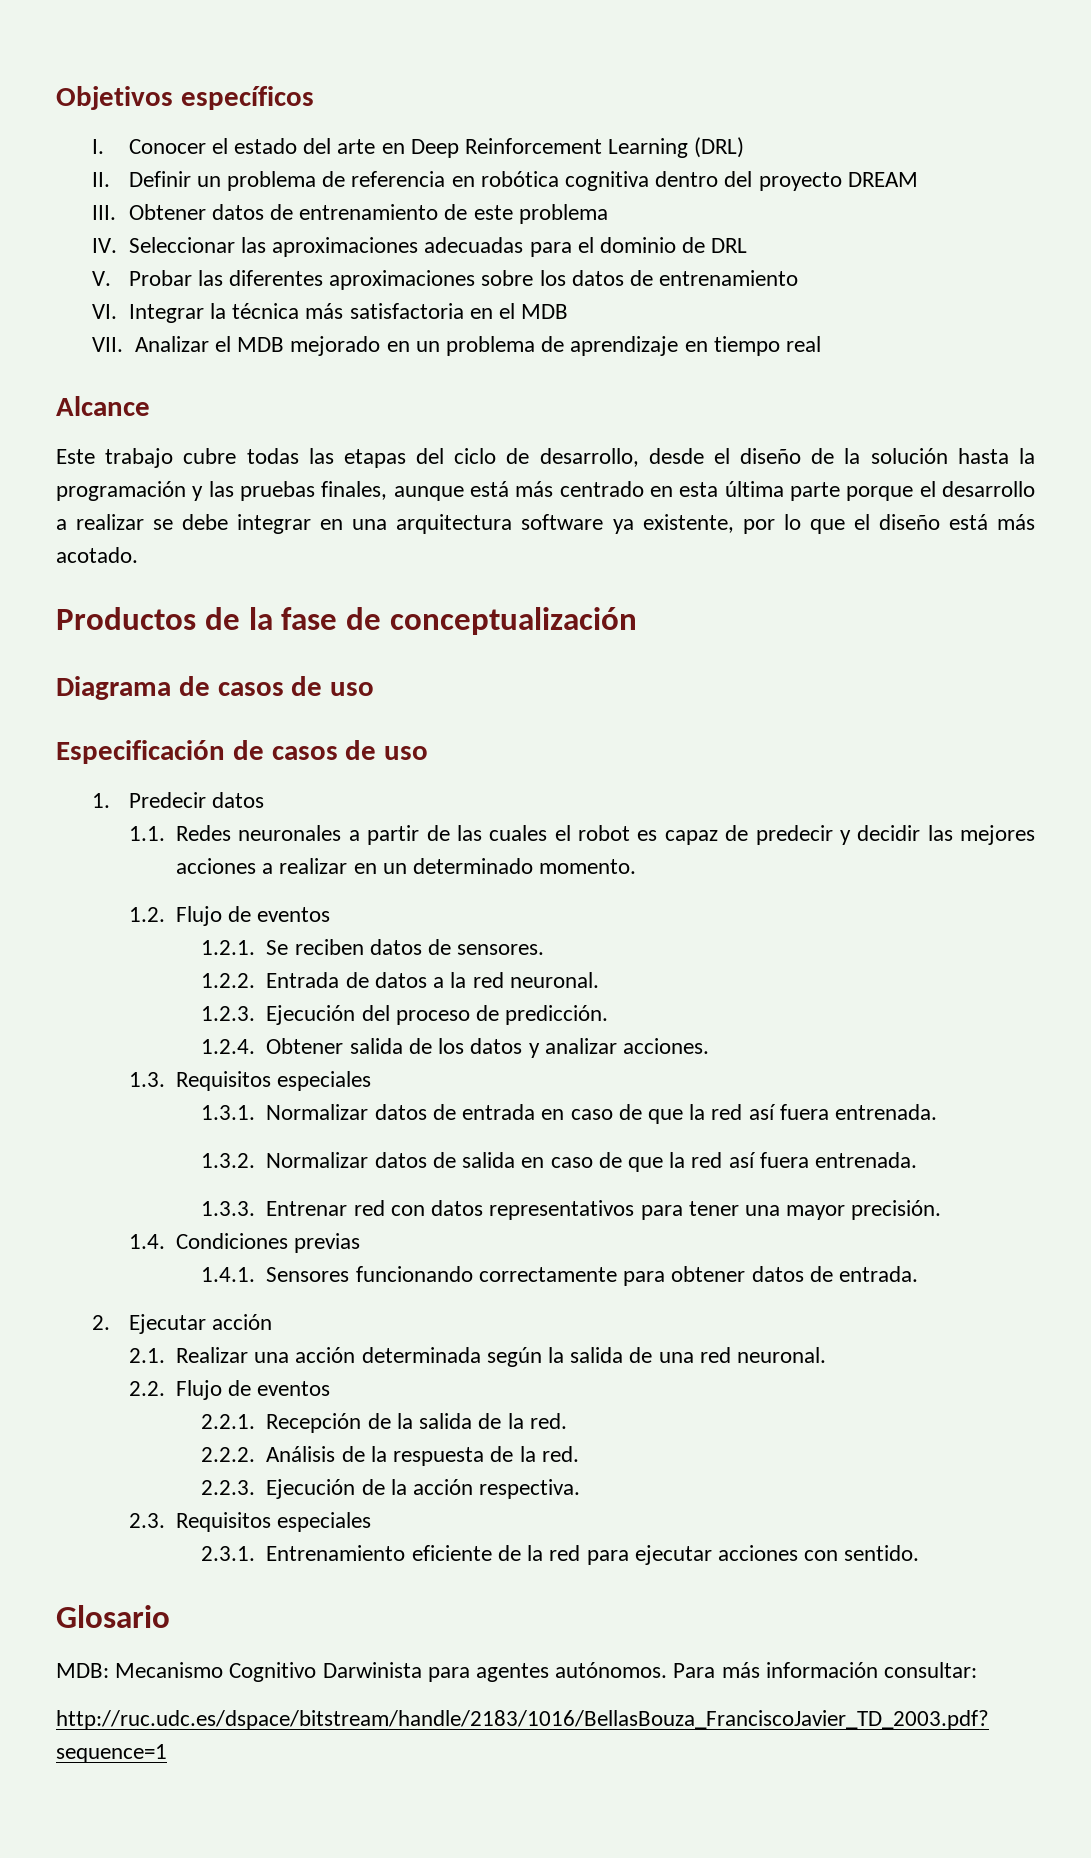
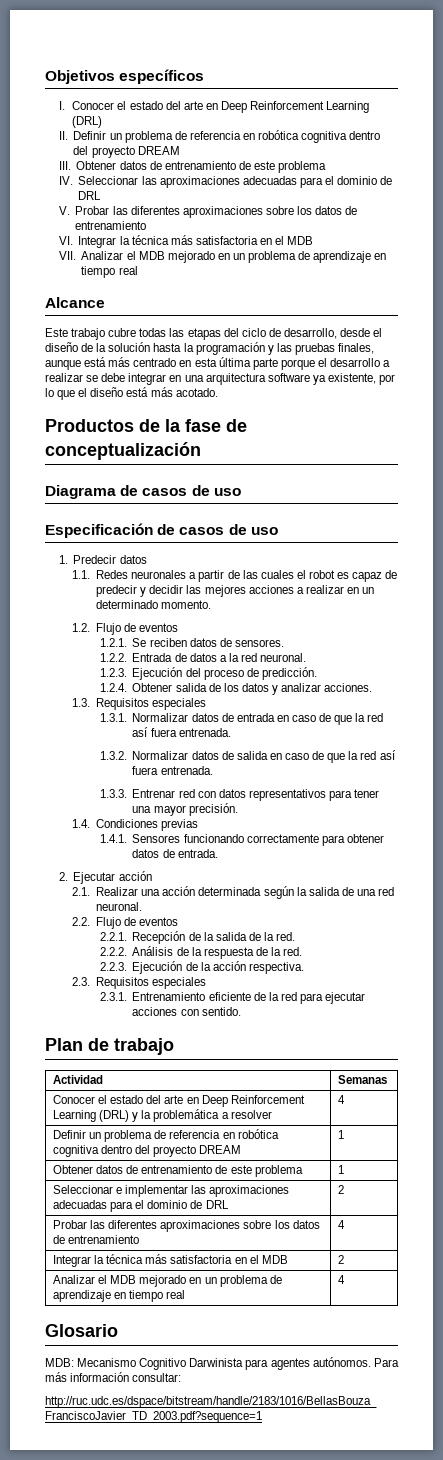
+ Plan de trabajo
+ Actividad | Semanas
+ Conocer el estado del arte en Deep Reinforcement Learning (DRL) y la problemática a resolver | 4
+ Definir un problema de referencia en robótica cognitiva dentro del proyecto DREAM | 1
+ Obtener datos de entrenamiento de este problema | 1
+ Seleccionar e implementar las aproximaciones adecuadas para el dominio de DRL | 2
+ Probar las diferentes aproximaciones sobre los datos de entrenamiento | 4
+ Integrar la técnica más satisfactoria en el MDB | 2
+ Analizar el MDB mejorado en un problema de aprendizaje en tiempo real | 4

